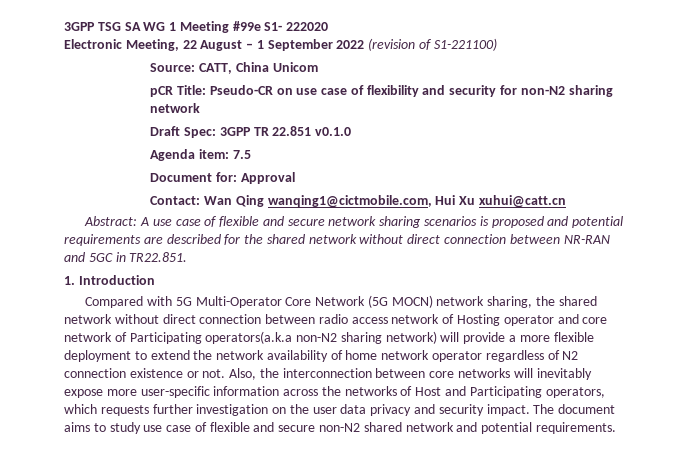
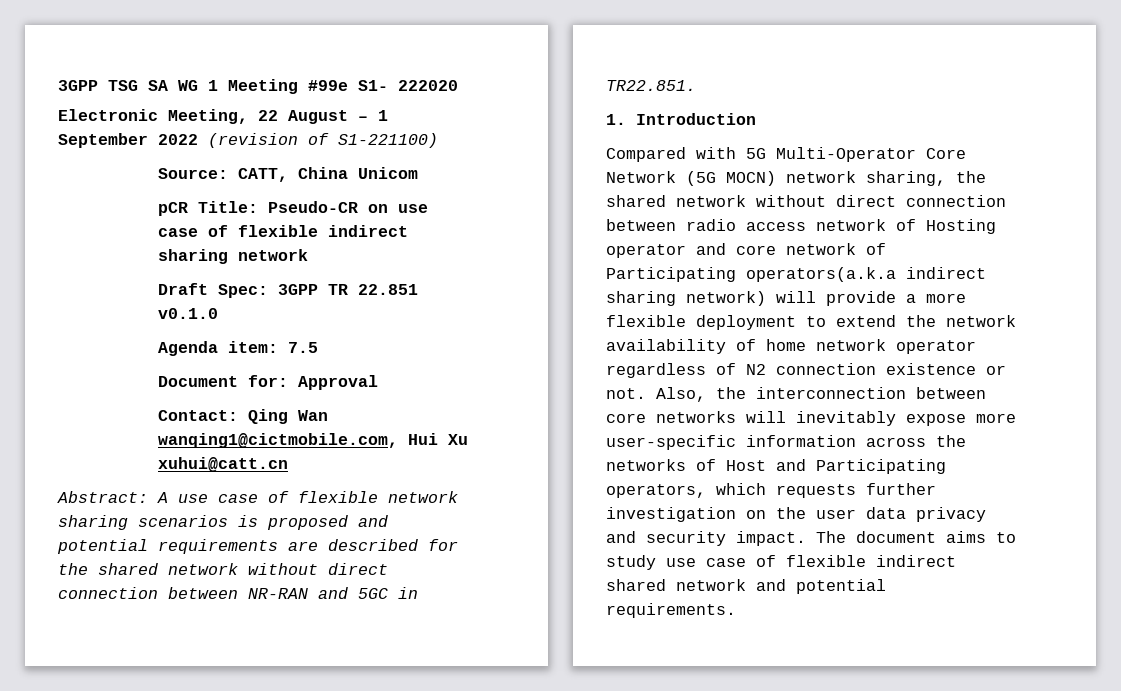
- pCR Title: Pseudo-CR on use case of flexibility and security for non-N2 sharing network
+ pCR Title: Pseudo-CR on use case of flexible indirect sharing network
- Contact: Wan Qing wanqing1@cictmobile.com, Hui Xu xuhui@catt.cn
+ Contact: Qing Wan wanqing1@cictmobile.com, Hui Xu xuhui@catt.cn
- Abstract: A use case of flexible and secure network sharing scenarios is proposed and potential requirements are described for the shared network without direct connection between NR-RAN and 5GC in TR22.851.
+ Abstract: A use case of flexible network sharing scenarios is proposed and potential requirements are described for the shared network without direct connection between NR-RAN and 5GC in TR22.851.
- Compared with 5G Multi-Operator Core Network (5G MOCN) network sharing, the shared network without direct connection between radio access network of Hosting operator and core network of Participating operators(a.k.a non-N2 sharing network) will provide a more flexible deployment to extend the network availability of home network operator regardless of N2 connection existence or not.
+ Compared with 5G Multi-Operator Core Network (5G MOCN) network sharing, the shared network without direct connection between radio access network of Hosting operator and core network of Participating operators(a.k.a indirect sharing network) will provide a more flexible deployment to extend the network availability of home network operator regardless of N2 connection existence or not.
- The document aims to study use case of flexible and secure non-N2 shared network and potential requirements.
+ The document aims to study use case of flexible indirect shared network and potential requirements.

